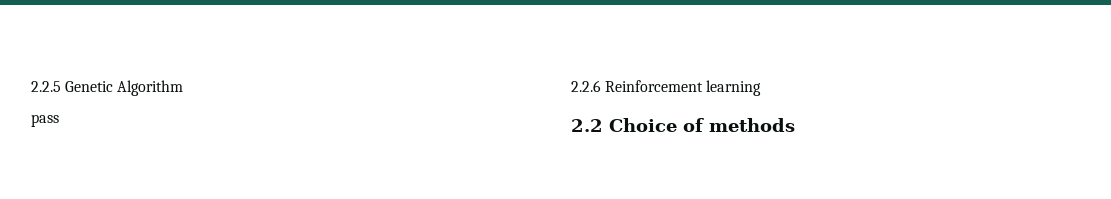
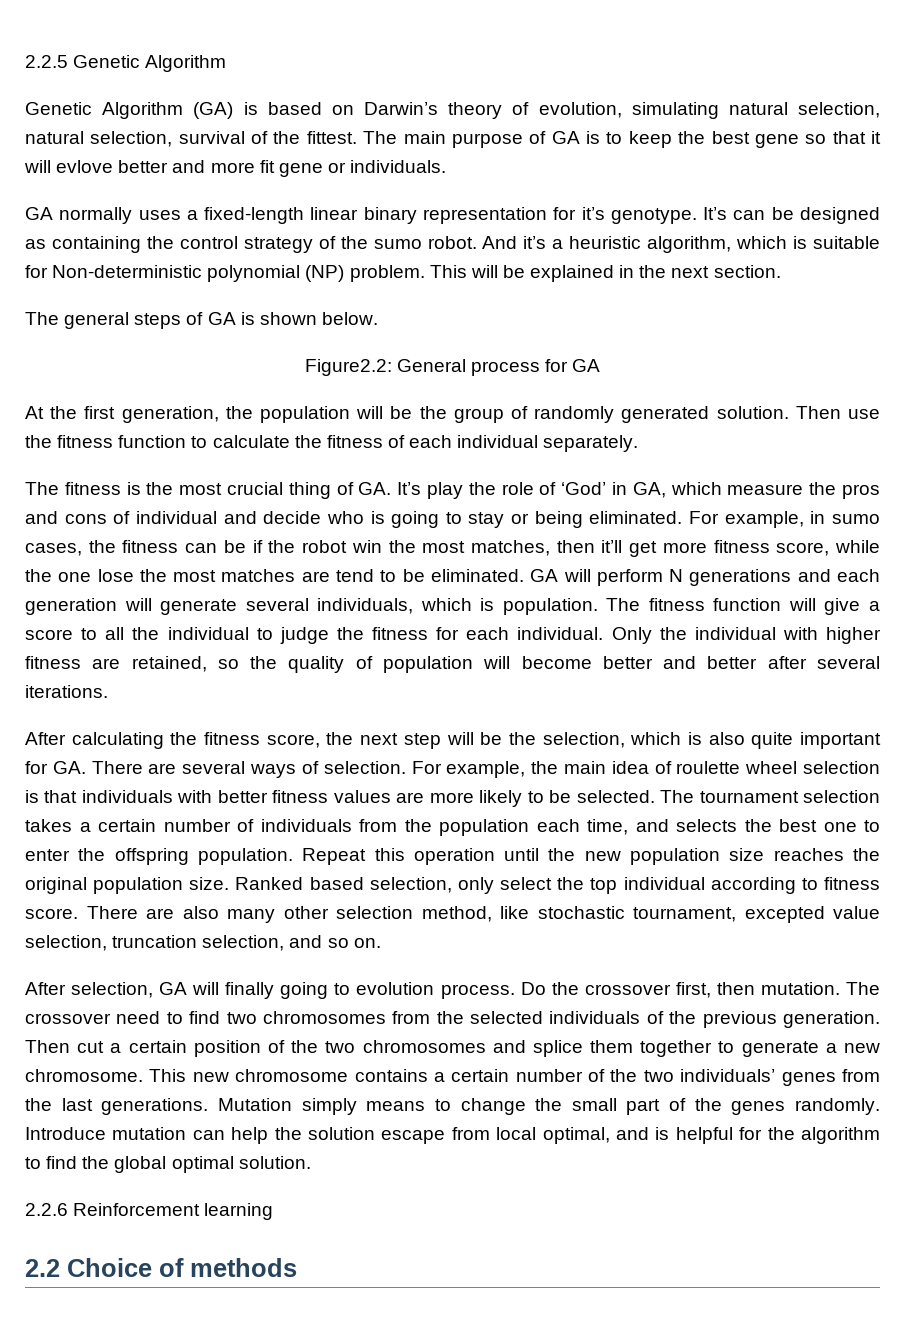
- pass
+ Genetic Algorithm (GA) is based on Darwin’s theory of evolution, simulating natural selection, natural selection, survival of the fittest. The main purpose of GA is to keep the best gene so that it will evlove better and more fit gene or individuals.
+ GA normally uses a fixed-length linear binary representation for it’s genotype. It’s can be designed as containing the control strategy of the sumo robot. And it’s a heuristic algorithm, which is suitable for Non-deterministic polynomial (NP) problem. This will be explained in the next section.
+ The general steps of GA is shown below.
+ Figure2.2: General process for GA
+ At the first generation, the population will be the group of randomly generated solution. Then use the fitness function to calculate the fitness of each individual separately.
+ The fitness is the most crucial thing of GA. It’s play the role of ‘God’ in GA, which measure the pros and cons of individual and decide who is going to stay or being eliminated. For example, in sumo cases, the fitness can be if the robot win the most matches, then it’ll get more fitness score, while the one lose the most matches are tend to be eliminated. GA will perform N generations and each generation will generate several individuals, which is population. The fitness function will give a score to all the individual to judge the fitness for each individual. Only the individual with higher fitness are retained, so the quality of population will become better and better after several iterations.
+ After calculating the fitness score, the next step will be the selection, which is also quite important for GA. There are several ways of selection. For example, the main idea of roulette wheel selection is that individuals with better fitness values are more likely to be selected. The tournament selection takes a certain number of individuals from the population each time, and selects the best one to enter the offspring population. Repeat this operation until the new population size reaches the original population size. Ranked based selection, only select the top individual according to fitness score. There are also many other selection method, like stochastic tournament, excepted value selection, truncation selection, and so on.
+ After selection, GA will finally going to evolution process. Do the crossover first, then mutation. The crossover need to find two chromosomes from the selected individuals of the previous generation. Then cut a certain position of the two chromosomes and splice them together to generate a new chromosome. This new chromosome contains a certain number of the two individuals’ genes from the last generations. Mutation simply means to change the small part of the genes randomly. Introduce mutation can help the solution escape from local optimal, and is helpful for the algorithm to find the global optimal solution.

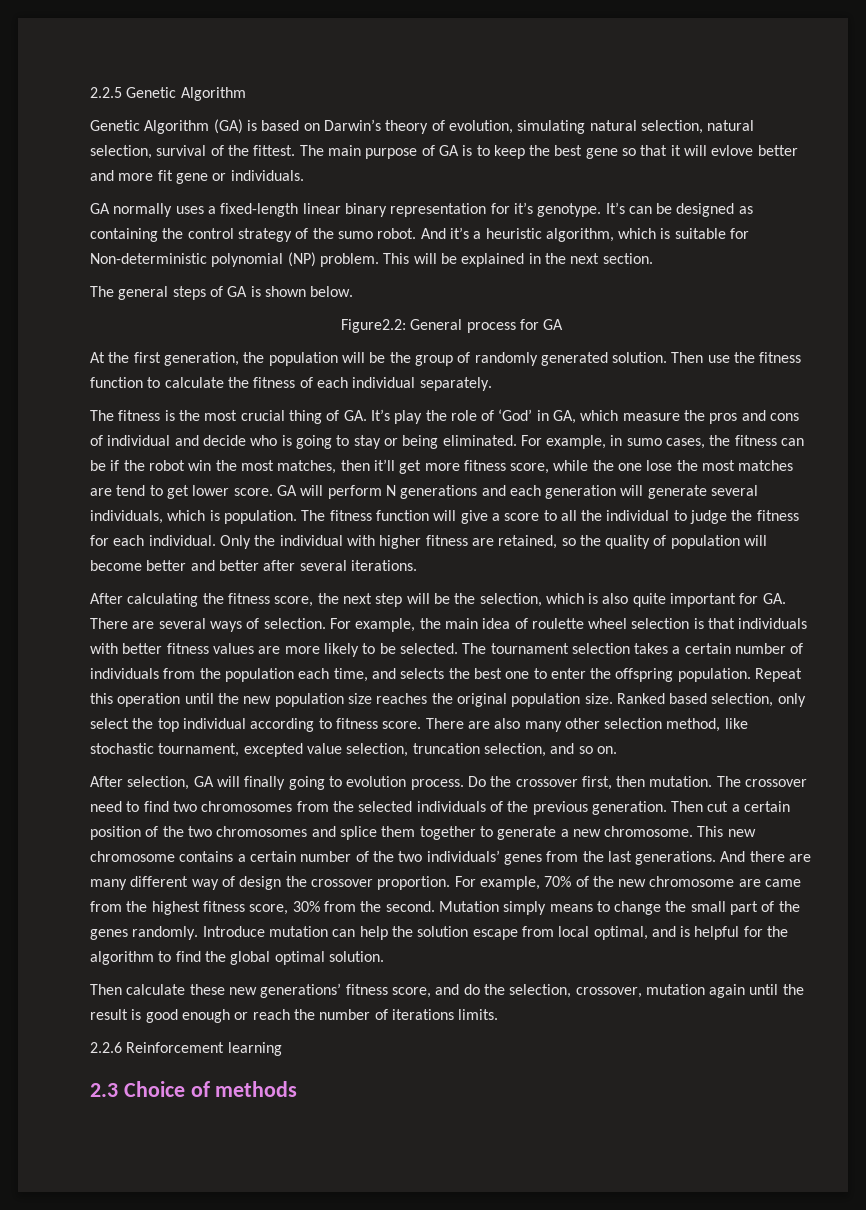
- For example, in sumo cases, the fitness can be if the robot win the most matches, then it’ll get more fitness score, while the one lose the most matches are tend to be eliminated.
+ For example, in sumo cases, the fitness can be if the robot win the most matches, then it’ll get more fitness score, while the one lose the most matches are tend to get lower score.
+ And there are many different way of design the crossover proportion. For example, 70% of the new chromosome are came from the highest fitness score, 30% from the second.
+ Then calculate these new generations’ fitness score, and do the selection, crossover, mutation again until the result is good enough or reach the number of iterations limits.
- 2.2 Choice of methods
+ 2.3 Choice of methods

